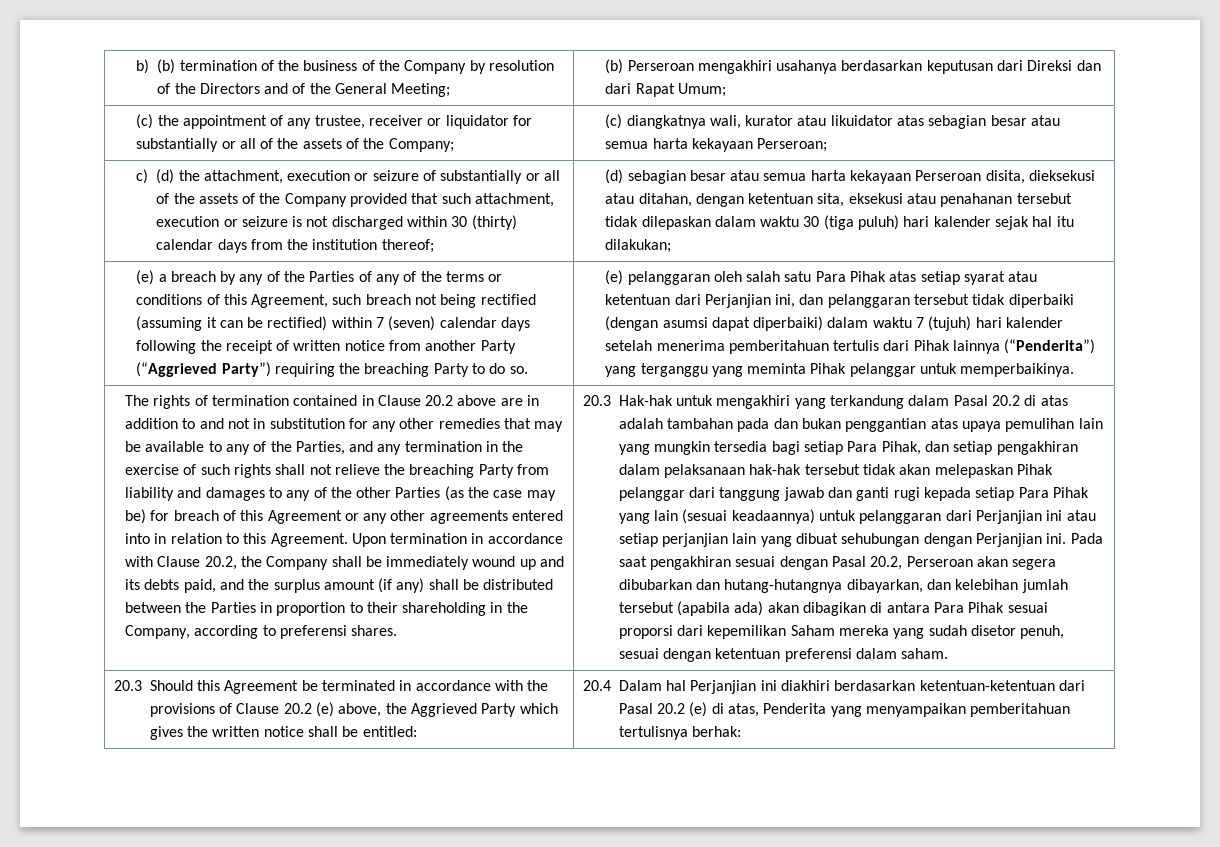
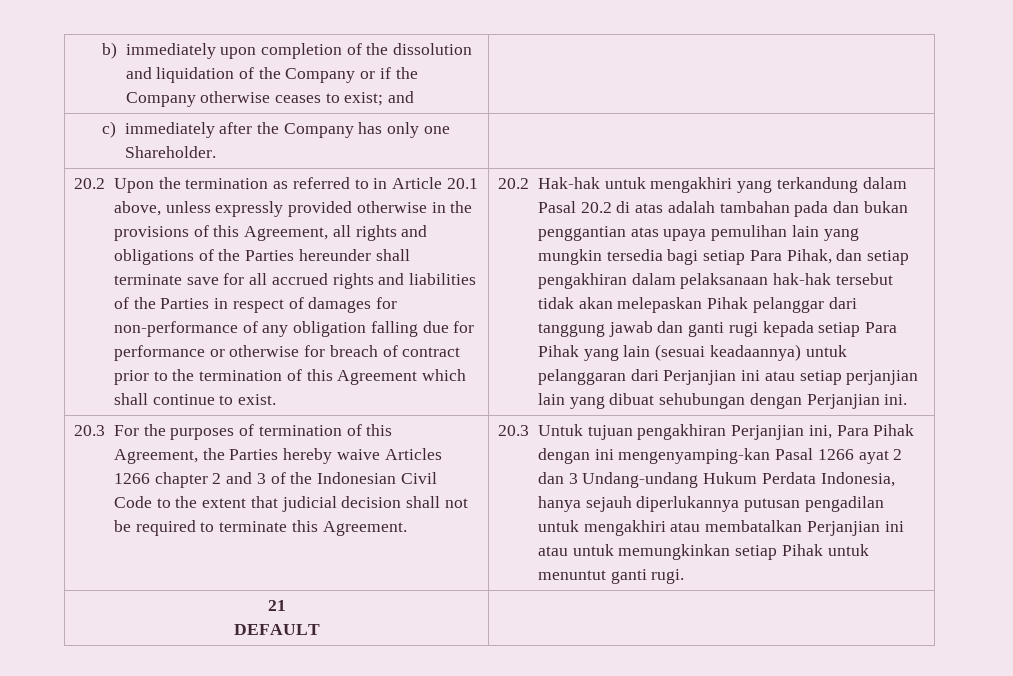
- b) (b) termination of the business of the Company by resolution of the Directors and of the General Meeting; | (b) Perseroan mengakhiri usahanya berdasarkan keputusan dari Direksi dan dari Rapat Umum;
- (c) the appointment of any trustee, receiver or liquidator for substantially or all of the assets of the Company; | (c) diangkatnya wali, kurator atau likuidator atas sebagian besar atau semua harta kekayaan Perseroan;
- c) (d) the attachment, execution or seizure of substantially or all of the assets of the Company provided that such attachment, execution or seizure is not discharged within 30 (thirty) calendar days from the institution thereof; | (d) sebagian besar atau semua harta kekayaan Perseroan disita, dieksekusi atau ditahan, dengan ketentuan sita, eksekusi atau penahanan tersebut tidak dilepaskan dalam waktu 30 (tiga puluh) hari kalender sejak hal itu dilakukan;
- (e) a breach by any of the Parties of any of the terms or conditions of this Agreement, such breach not being rectified (assuming it can be rectified) within 7 (seven) calendar days following the receipt of written notice from another Party (“Aggrieved Party”) requiring the breaching Party to do so. | (e) pelanggaran oleh salah satu Para Pihak atas setiap syarat atau ketentuan dari Perjanjian ini, dan pelanggaran tersebut tidak diperbaiki (dengan asumsi dapat diperbaiki) dalam waktu 7 (tujuh) hari kalender setelah menerima pemberitahuan tertulis dari Pihak lainnya (“Penderita”) yang terganggu yang meminta Pihak pelanggar untuk memperbaikinya.
- The rights of termination contained in Clause 20.2 above are in addition to and not in substitution for any other remedies that may be available to any of the Parties, and any termination in the exercise of such rights shall not relieve the breaching Party from liability and damages to any of the other Parties (as the case may be) for breach of this Agreement or any other agreements entered into in relation to this Agreement. Upon termination in accordance with Clause 20.2, the Company shall be immediately wound up and its debts paid, and the surplus amount (if any) shall be distributed between the Parties in proportion to their shareholding in the Company, according to preferensi shares. | 20.3 Hak-hak untuk mengakhiri yang terkandung dalam Pasal 20.2 di atas adalah tambahan pada dan bukan penggantian atas upaya pemulihan lain yang mungkin tersedia bagi setiap Para Pihak, dan setiap pengakhiran dalam pelaksanaan hak-hak tersebut tidak akan melepaskan Pihak pelanggar dari tanggung jawab dan ganti rugi kepada setiap Para Pihak yang lain (sesuai keadaannya) untuk pelanggaran dari Perjanjian ini atau setiap perjanjian lain yang dibuat sehubungan dengan Perjanjian ini. Pada saat pengakhiran sesuai dengan Pasal 20.2, Perseroan akan segera dibubarkan dan hutang-hutangnya dibayarkan, dan kelebihan jumlah tersebut (apabila ada) akan dibagikan di antara Para Pihak sesuai proporsi dari kepemilikan Saham mereka yang sudah disetor penuh, sesuai dengan ketentuan preferensi dalam saham.
- 20.3 Should this Agreement be terminated in accordance with the provisions of Clause 20.2 (e) above, the Aggrieved Party which gives the written notice shall be entitled: | 20.4 Dalam hal Perjanjian ini diakhiri berdasarkan ketentuan-ketentuan dari Pasal 20.2 (e) di atas, Penderita yang menyampaikan pemberitahuan tertulisnya berhak:
+ b) immediately upon completion of the dissolution and liquidation of the Company or if the Company otherwise ceases to exist; and |
+ c) immediately after the Company has only one Shareholder. |
+ 20.2 Upon the termination as referred to in Article 20.1 above, unless expressly provided otherwise in the provisions of this Agreement, all rights and obligations of the Parties hereunder shall terminate save for all accrued rights and liabilities of the Parties in respect of damages for non-performance of any obligation falling due for performance or otherwise for breach of contract prior to the termination of this Agreement which shall continue to exist. | 20.2 Hak-hak untuk mengakhiri yang terkandung dalam Pasal 20.2 di atas adalah tambahan pada dan bukan penggantian atas upaya pemulihan lain yang mungkin tersedia bagi setiap Para Pihak, dan setiap pengakhiran dalam pelaksanaan hak-hak tersebut tidak akan melepaskan Pihak pelanggar dari tanggung jawab dan ganti rugi kepada setiap Para Pihak yang lain (sesuai keadaannya) untuk pelanggaran dari Perjanjian ini atau setiap perjanjian lain yang dibuat sehubungan dengan Perjanjian ini.
+ 20.3 For the purposes of termination of this Agreement, the Parties hereby waive Articles 1266 chapter 2 and 3 of the Indonesian Civil Code to the extent that judicial decision shall not be required to terminate this Agreement. | 20.3 Untuk tujuan pengakhiran Perjanjian ini, Para Pihak dengan ini mengenyamping-kan Pasal 1266 ayat 2 dan 3 Undang-undang Hukum Perdata Indonesia, hanya sejauh diperlukannya putusan pengadilan untuk mengakhiri atau membatalkan Perjanjian ini atau untuk memungkinkan setiap Pihak untuk menuntut ganti rugi.
+ 21
+ DEFAULT |

